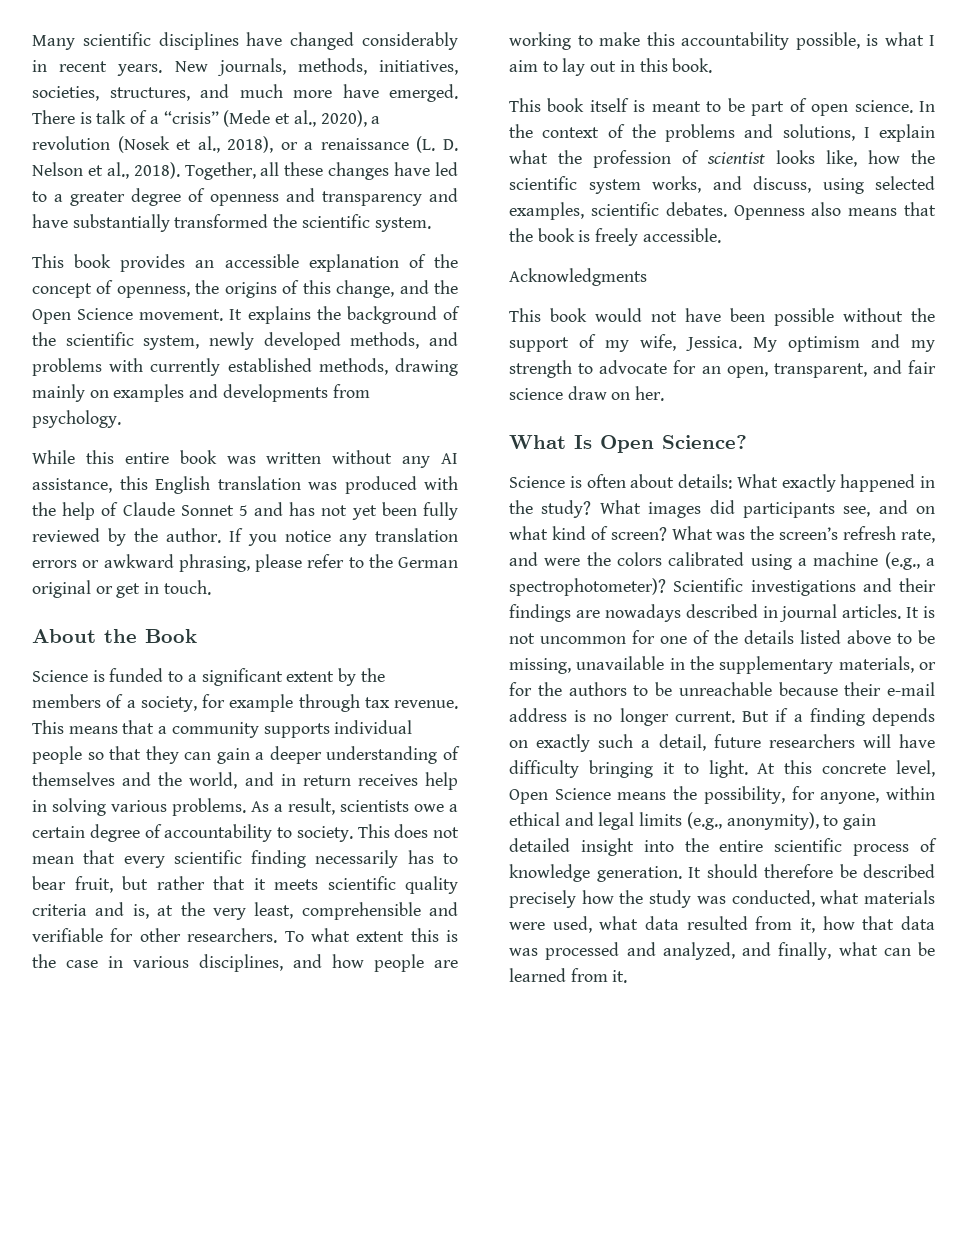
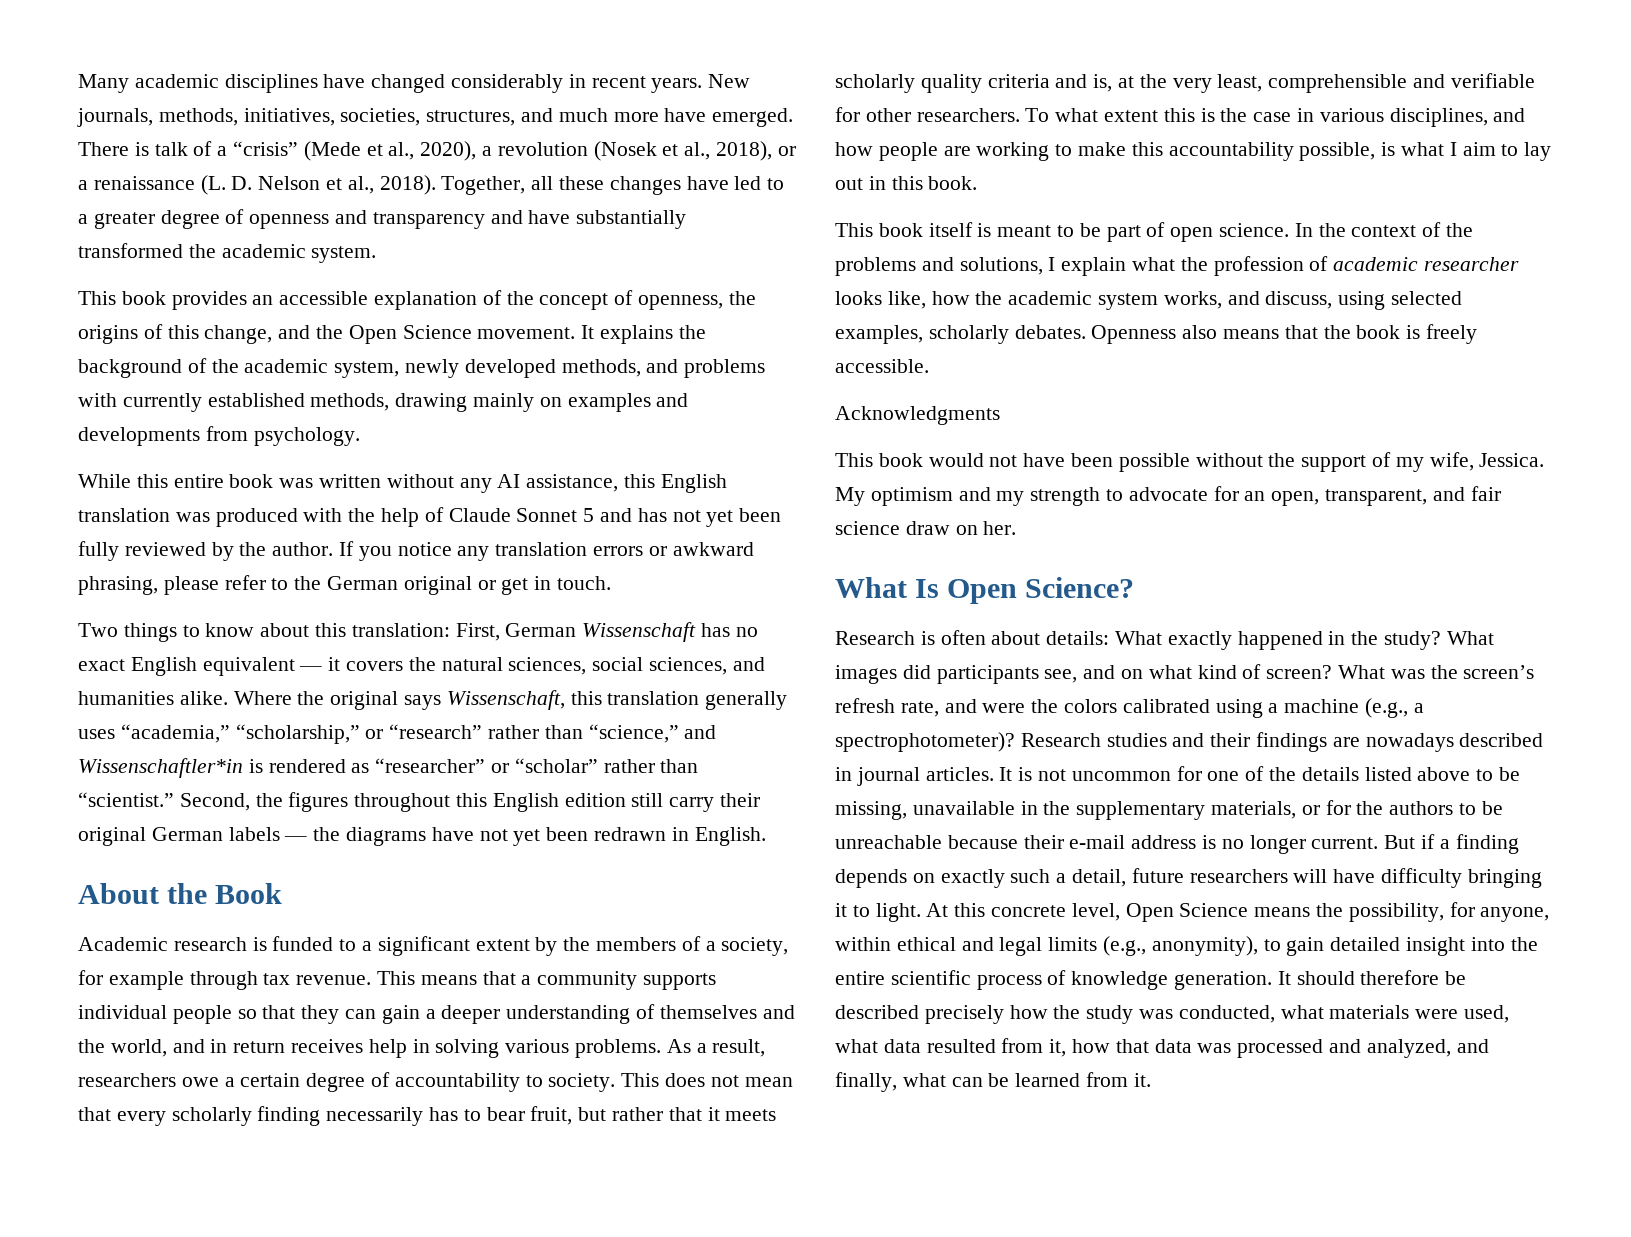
- Many scientific disciplines have changed considerably in recent years.
+ Many academic disciplines have changed considerably in recent years.
- Together, all these changes have led to a greater degree of openness and transparency and have substantially transformed the scientific system.
+ Together, all these changes have led to a greater degree of openness and transparency and have substantially transformed the academic system.
- It explains the background of the scientific system, newly developed methods, and problems with currently established methods, drawing mainly on examples and developments from psychology.
+ It explains the background of the academic system, newly developed methods, and problems with currently established methods, drawing mainly on examples and developments from psychology.
+ Two things to know about this translation: First, German Wissenschaft has no exact English equivalent — it covers the natural sciences, social sciences, and humanities alike. Where the original says Wissenschaft, this translation generally uses “academia,” “scholarship,” or “research” rather than “science,” and Wissenschaftler*in is rendered as “researcher” or “scholar” rather than “scientist.” Second, the figures throughout this English edition still carry their original German labels — the diagrams have not yet been redrawn in English.
- Science is funded to a significant extent by the members of a society, for example through tax revenue.
+ Academic research is funded to a significant extent by the members of a society, for example through tax revenue.
- As a result, scientists owe a certain degree of accountability to society.
+ As a result, researchers owe a certain degree of accountability to society.
- This does not mean that every scientific finding necessarily has to bear fruit, but rather that it meets scientific quality criteria and is, at the very least, comprehensible and verifiable for other researchers.
+ This does not mean that every scholarly finding necessarily has to bear fruit, but rather that it meets scholarly quality criteria and is, at the very least, comprehensible and verifiable for other researchers.
- In the context of the problems and solutions, I explain what the profession of scientist looks like, how the scientific system works, and discuss, using selected examples, scientific debates.
+ In the context of the problems and solutions, I explain what the profession of academic researcher looks like, how the academic system works, and discuss, using selected examples, scholarly debates.
- Science is often about details: What exactly happened in the study?
+ Research is often about details: What exactly happened in the study?
- Scientific investigations and their findings are nowadays described in journal articles.
+ Research studies and their findings are nowadays described in journal articles.

